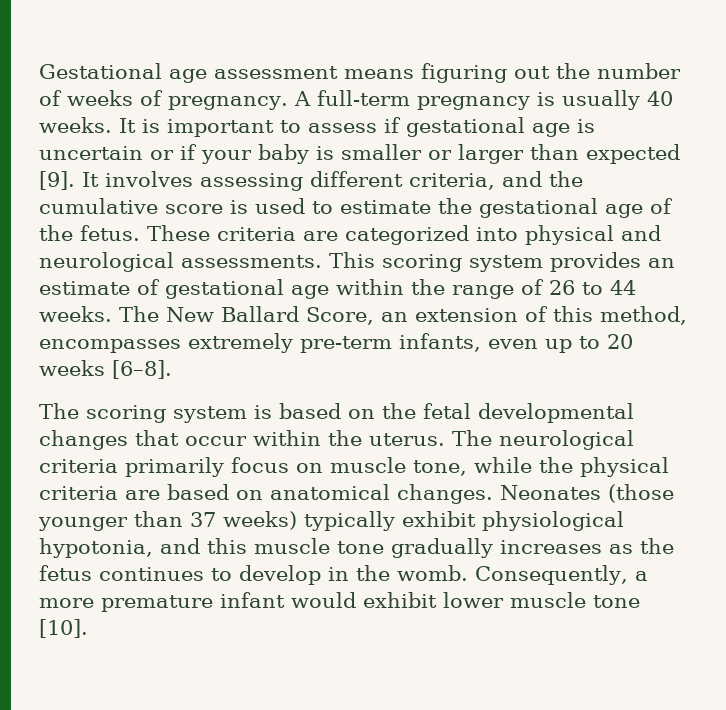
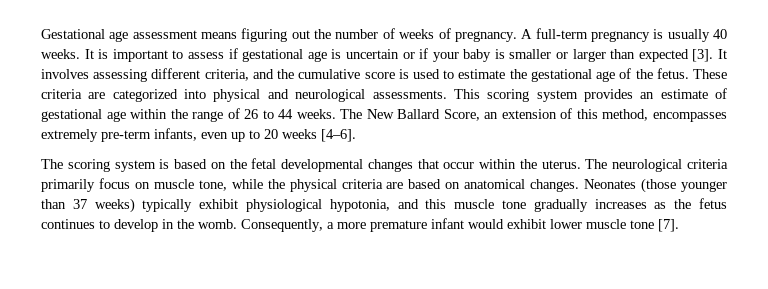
- It is important to assess if gestational age is uncertain or if your baby is smaller or larger than expected [9].
+ It is important to assess if gestational age is uncertain or if your baby is smaller or larger than expected [3].
- The New Ballard Score, an extension of this method, encompasses extremely pre-term infants, even up to 20 weeks [6–8].
+ The New Ballard Score, an extension of this method, encompasses extremely pre-term infants, even up to 20 weeks [4–6].
- Consequently, a more premature infant would exhibit lower muscle tone [10].
+ Consequently, a more premature infant would exhibit lower muscle tone [7].

